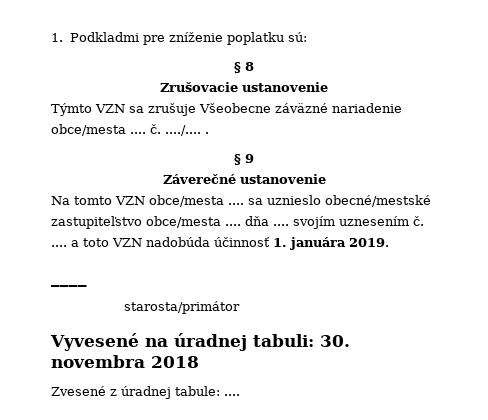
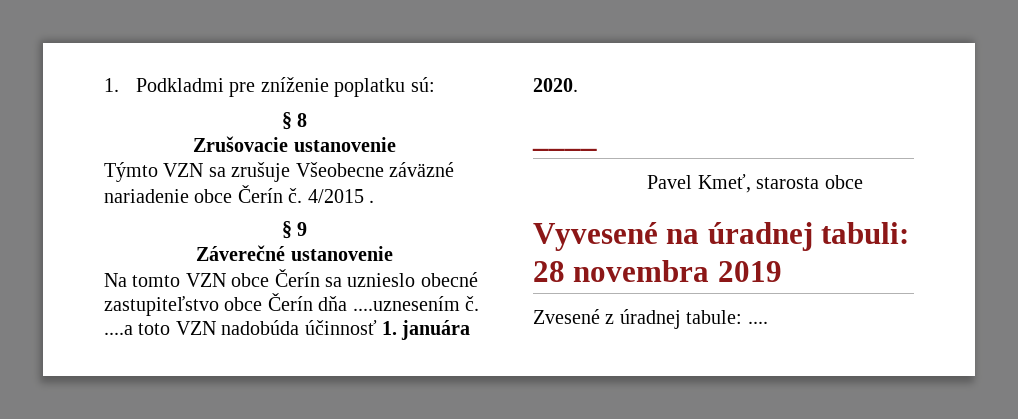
- Týmto VZN sa zrušuje Všeobecne záväzné nariadenie obce/mesta .... č. ..../.... .
+ Týmto VZN sa zrušuje Všeobecne záväzné nariadenie obce Čerín č. 4/2015 .
- Na tomto VZN obce/mesta .... sa uznieslo obecné/mestské zastupiteľstvo obce/mesta .... dňa .... svojím uznesením č. .... a toto VZN nadobúda účinnosť 1. januára 2019.
+ Na tomto VZN obce Čerín sa uznieslo obecné zastupiteľstvo obce Čerín dňa ....uznesením č. ....a toto VZN nadobúda účinnosť 1. januára 2020.
- starosta/primátor
+ Pavel Kmeť, starosta obce
- Vyvesené na úradnej tabuli: 30. novembra 2018
+ Vyvesené na úradnej tabuli: 28 novembra 2019

